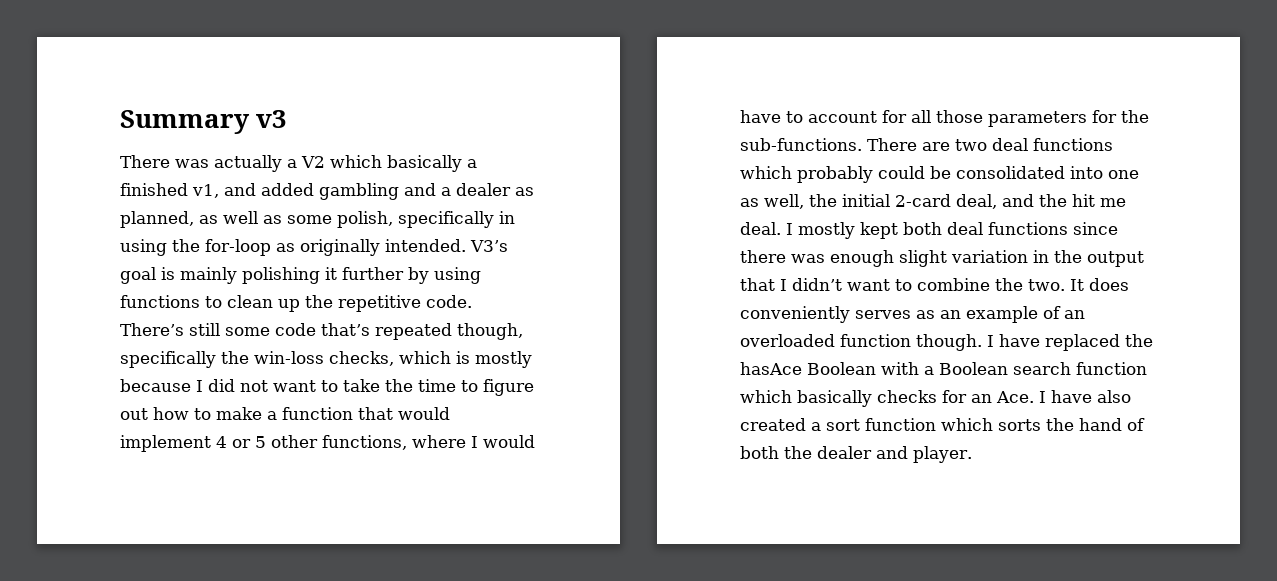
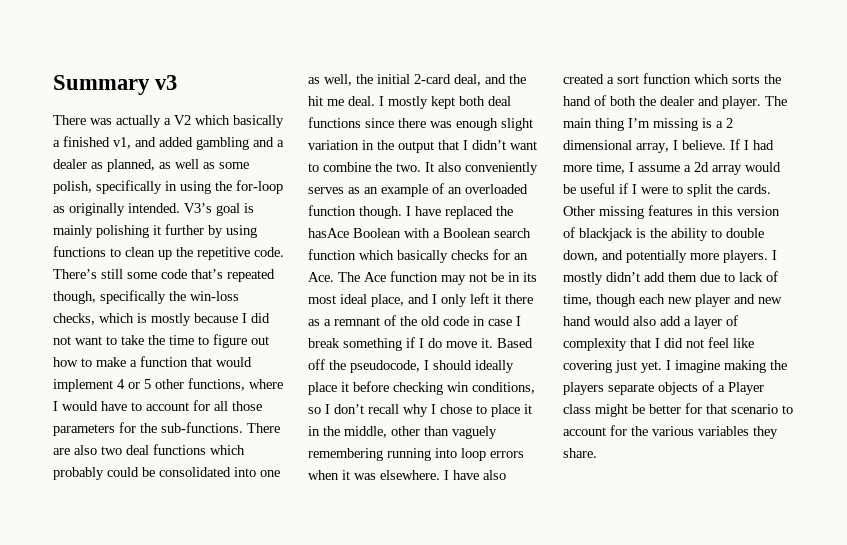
- There are two deal functions which probably could be consolidated into one as well, the initial 2-card deal, and the hit me deal.
+ There are also two deal functions which probably could be consolidated into one as well, the initial 2-card deal, and the hit me deal.
- It does conveniently serves as an example of an overloaded function though.
+ It also conveniently serves as an example of an overloaded function though.
- I have replaced the hasAce Boolean with a Boolean search function which basically checks for an Ace. I have also created a sort function which sorts the hand of both the dealer and player.
+ I have replaced the hasAce Boolean with a Boolean search function which basically checks for an Ace. The Ace function may not be in its most ideal place, and I only left it there as a remnant of the old code in case I break something if I do move it. Based off the pseudocode, I should ideally place it before checking win conditions, so I don’t recall why I chose to place it in the middle, other than vaguely remembering running into loop errors when it was elsewhere. I have also created a sort function which sorts the hand of both the dealer and player.
+ The main thing I’m missing is a 2 dimensional array, I believe. If I had more time, I assume a 2d array would be useful if I were to split the cards. Other missing features in this version of blackjack is the ability to double down, and potentially more players. I mostly didn’t add them due to lack of time, though each new player and new hand would also add a layer of complexity that I did not feel like covering just yet. I imagine making the players separate objects of a Player class might be better for that scenario to account for the various variables they share.

